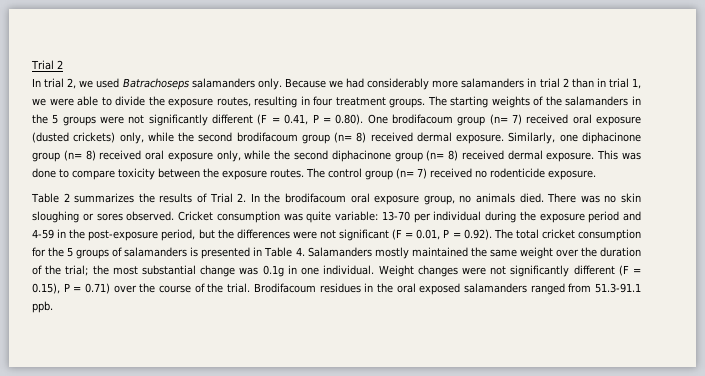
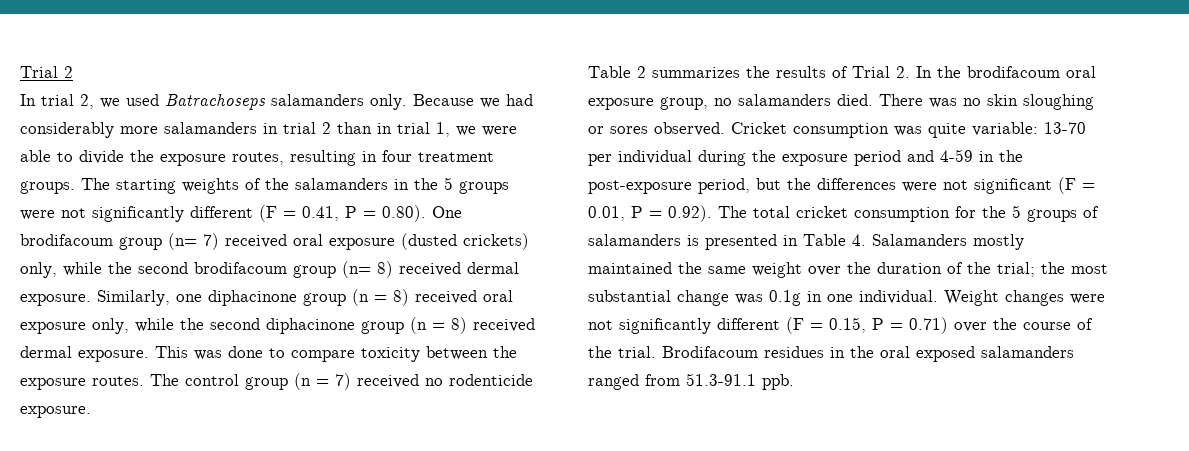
- Similarly, one diphacinone group (n= 8) received oral exposure only, while the second diphacinone group (n= 8) received dermal exposure.
+ Similarly, one diphacinone group (n = 8) received oral exposure only, while the second diphacinone group (n = 8) received dermal exposure.
- The control group (n= 7) received no rodenticide exposure.
+ The control group (n = 7) received no rodenticide exposure.
- Table 2 summarizes the results of Trial 2. In the brodifacoum oral exposure group, no animals died.
+ Table 2 summarizes the results of Trial 2. In the brodifacoum oral exposure group, no salamanders died.
- Weight changes were not significantly different (F = 0.15), P = 0.71) over the course of the trial.
+ Weight changes were not significantly different (F = 0.15, P = 0.71) over the course of the trial.

